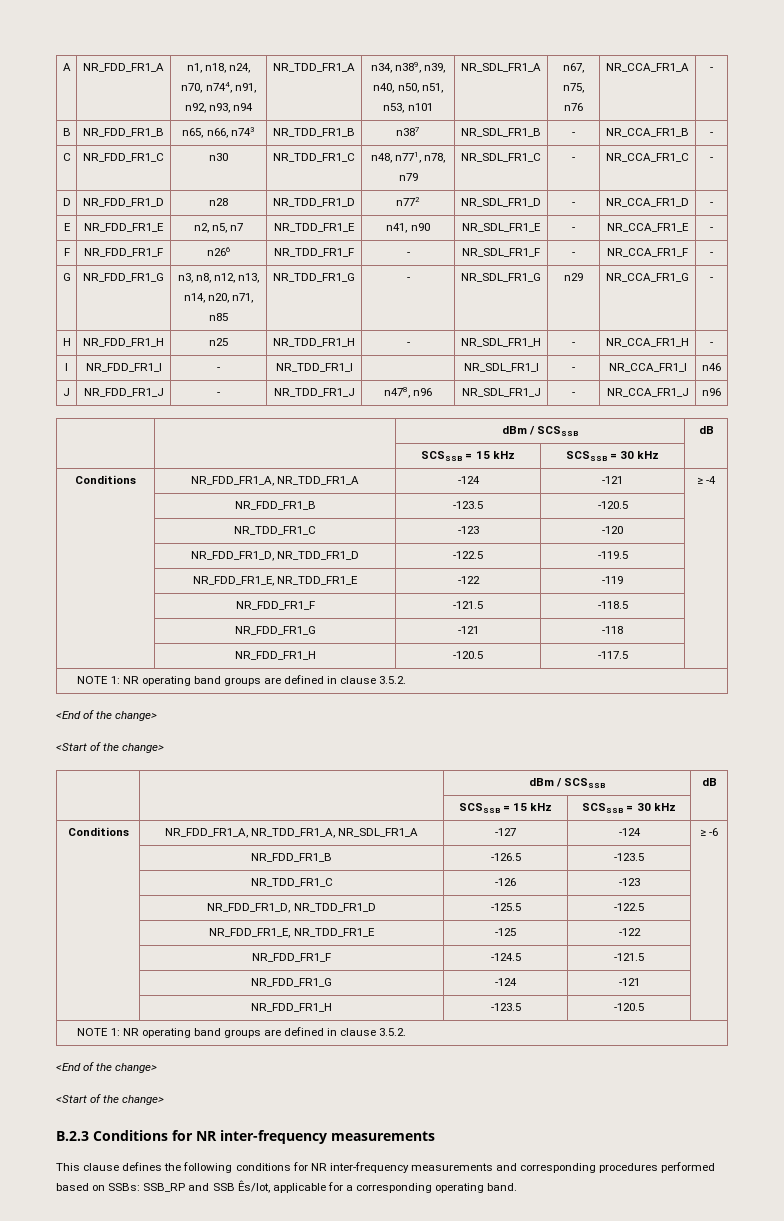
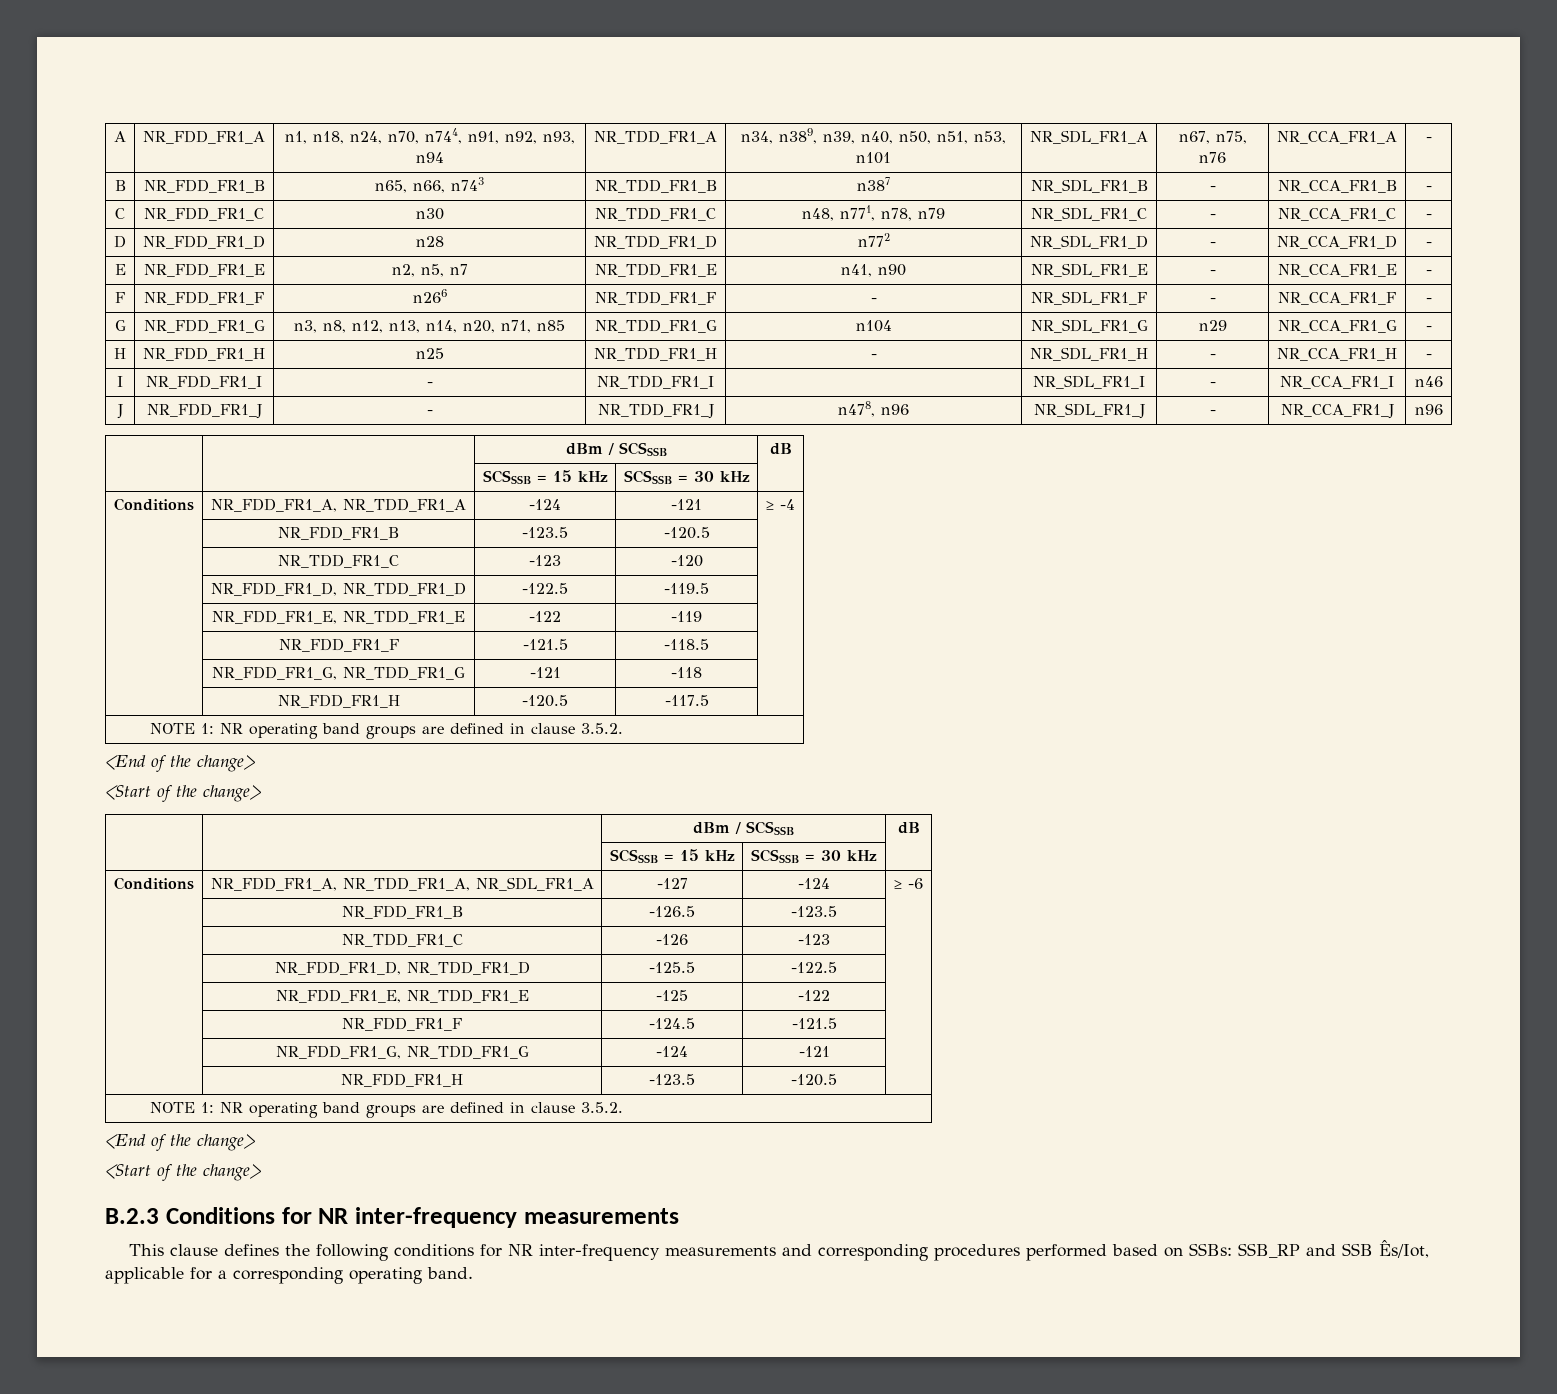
- G | NR_FDD_FR1_G | n3, n8, n12, n13, n14, n20, n71, n85 | NR_TDD_FR1_G | - | NR_SDL_FR1_G | n29 | NR_CCA_FR1_G | -
+ G | NR_FDD_FR1_G | n3, n8, n12, n13, n14, n20, n71, n85 | NR_TDD_FR1_G | n104 | NR_SDL_FR1_G | n29 | NR_CCA_FR1_G | -
- | NR_FDD_FR1_G | -121 | -118 |
+ | NR_FDD_FR1_G, NR_TDD_FR1_G | -121 | -118 |
- | NR_FDD_FR1_G | -124 | -121 |
+ | NR_FDD_FR1_G, NR_TDD_FR1_G | -124 | -121 |

